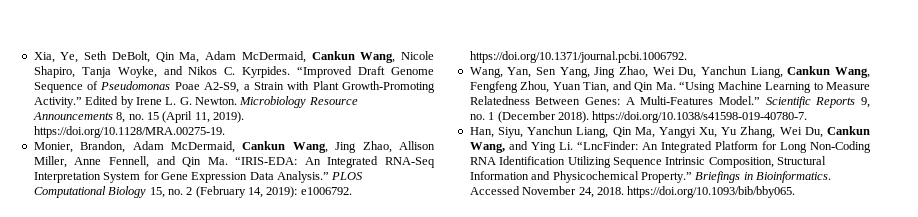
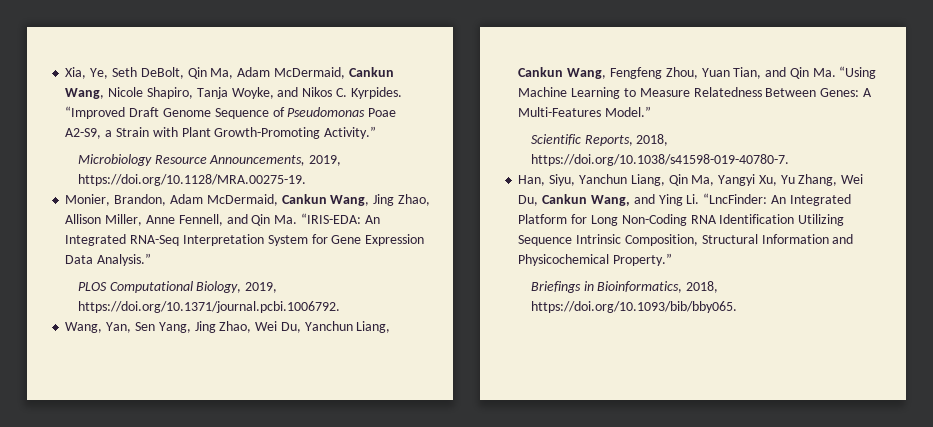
- “Improved Draft Genome Sequence of Pseudomonas Poae A2-S9, a Strain with Plant Growth-Promoting Activity.” Edited by Irene L. G. Newton. Microbiology Resource Announcements 8, no. 15 (April 11, 2019). https://doi.org/10.1128/MRA.00275-19.
+ “Improved Draft Genome Sequence of Pseudomonas Poae A2-S9, a Strain with Plant Growth-Promoting Activity.”
+ Microbiology Resource Announcements, 2019, https://doi.org/10.1128/MRA.00275-19.
- Monier, Brandon, Adam McDermaid, Cankun Wang, Jing Zhao, Allison Miller, Anne Fennell, and Qin Ma. “IRIS-EDA: An Integrated RNA-Seq Interpretation System for Gene Expression Data Analysis.” PLOS Computational Biology 15, no. 2 (February 14, 2019): e1006792. https://doi.org/10.1371/journal.pcbi.1006792.
+ Monier, Brandon, Adam McDermaid, Cankun Wang, Jing Zhao, Allison Miller, Anne Fennell, and Qin Ma. “IRIS-EDA: An Integrated RNA-Seq Interpretation System for Gene Expression Data Analysis.”
+ PLOS Computational Biology, 2019, https://doi.org/10.1371/journal.pcbi.1006792.
- Wang, Yan, Sen Yang, Jing Zhao, Wei Du, Yanchun Liang, Cankun Wang, Fengfeng Zhou, Yuan Tian, and Qin Ma. “Using Machine Learning to Measure Relatedness Between Genes: A Multi-Features Model.” Scientific Reports 9, no. 1 (December 2018). https://doi.org/10.1038/s41598-019-40780-7.
+ Wang, Yan, Sen Yang, Jing Zhao, Wei Du, Yanchun Liang, Cankun Wang, Fengfeng Zhou, Yuan Tian, and Qin Ma. “Using Machine Learning to Measure Relatedness Between Genes: A Multi-Features Model.”
+ Scientific Reports, 2018, https://doi.org/10.1038/s41598-019-40780-7.
- Han, Siyu, Yanchun Liang, Qin Ma, Yangyi Xu, Yu Zhang, Wei Du, Cankun Wang, and Ying Li. “LncFinder: An Integrated Platform for Long Non-Coding RNA Identification Utilizing Sequence Intrinsic Composition, Structural Information and Physicochemical Property.” Briefings in Bioinformatics. Accessed November 24, 2018. https://doi.org/10.1093/bib/bby065.
+ Han, Siyu, Yanchun Liang, Qin Ma, Yangyi Xu, Yu Zhang, Wei Du, Cankun Wang, and Ying Li. “LncFinder: An Integrated Platform for Long Non-Coding RNA Identification Utilizing Sequence Intrinsic Composition, Structural Information and Physicochemical Property.”
+ Briefings in Bioinformatics, 2018, https://doi.org/10.1093/bib/bby065.

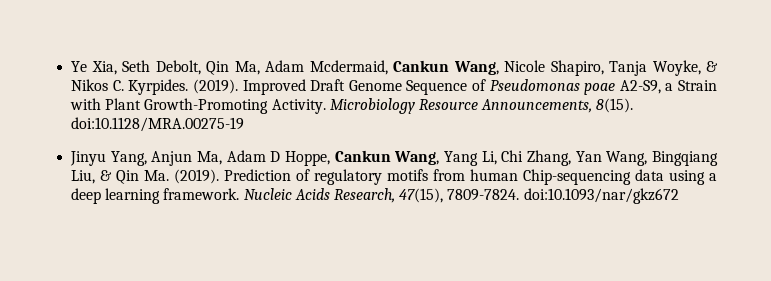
- Xia, Ye, Seth DeBolt, Qin Ma, Adam McDermaid, Cankun Wang, Nicole Shapiro, Tanja Woyke, and Nikos C. Kyrpides.
+ Ye Xia, Seth Debolt, Qin Ma, Adam Mcdermaid, Cankun Wang, Nicole Shapiro, Tanja Woyke, & Nikos C. Kyrpides.
- “Improved Draft Genome Sequence of Pseudomonas Poae A2-S9, a Strain with Plant Growth-Promoting Activity.”
- Microbiology Resource Announcements, 2019, https://doi.org/10.1128/MRA.00275-19.
- Monier, Brandon, Adam McDermaid, Cankun Wang, Jing Zhao, Allison Miller, Anne Fennell, and Qin Ma. “IRIS-EDA: An Integrated RNA-Seq Interpretation System for Gene Expression Data Analysis.”
- PLOS Computational Biology, 2019, https://doi.org/10.1371/journal.pcbi.1006792.
- Wang, Yan, Sen Yang, Jing Zhao, Wei Du, Yanchun Liang, Cankun Wang, Fengfeng Zhou, Yuan Tian, and Qin Ma. “Using Machine Learning to Measure Relatedness Between Genes: A Multi-Features Model.”
- Scientific Reports, 2018, https://doi.org/10.1038/s41598-019-40780-7.
- Han, Siyu, Yanchun Liang, Qin Ma, Yangyi Xu, Yu Zhang, Wei Du, Cankun Wang, and Ying Li. “LncFinder: An Integrated Platform for Long Non-Coding RNA Identification Utilizing Sequence Intrinsic Composition, Structural Information and Physicochemical Property.”
- Briefings in Bioinformatics, 2018, https://doi.org/10.1093/bib/bby065.
+ (2019). Improved Draft Genome Sequence of Pseudomonas poae A2-S9, a Strain with Plant Growth-Promoting Activity. Microbiology Resource Announcements, 8(15). doi:10.1128/MRA.00275-19
+ Jinyu Yang, Anjun Ma, Adam D Hoppe, Cankun Wang, Yang Li, Chi Zhang, Yan Wang, Bingqiang Liu, & Qin Ma. (2019). Prediction of regulatory motifs from human Chip-sequencing data using a deep learning framework. Nucleic Acids Research, 47(15), 7809-7824. doi:10.1093/nar/gkz672

